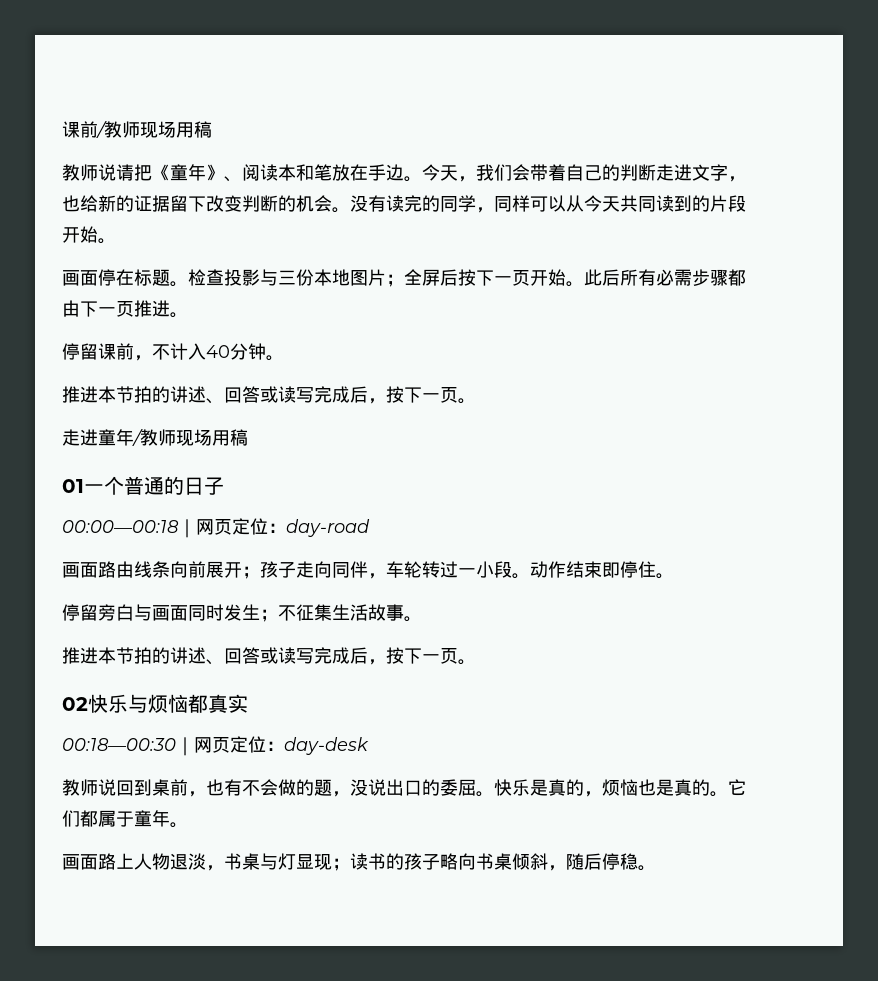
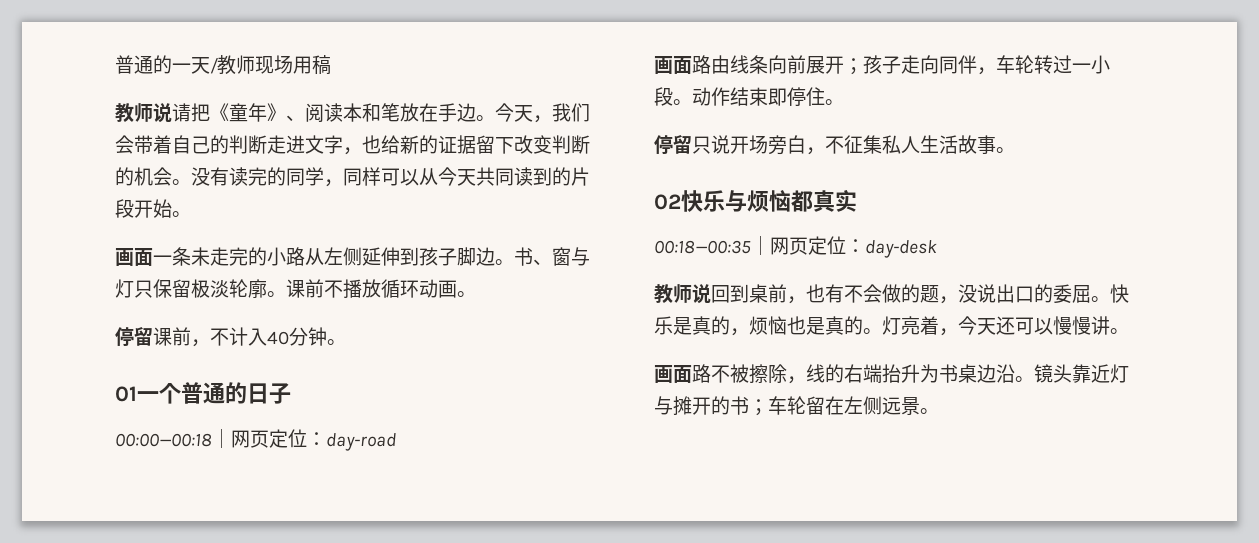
- 课前/教师现场用稿
+ 普通的一天/教师现场用稿
- 画面停在标题。检查投影与三份本地图片；全屏后按下一页开始。此后所有必需步骤都由下一页推进。
+ 画面一条未走完的小路从左侧延伸到孩子脚边。书、窗与灯只保留极淡轮廓。课前不播放循环动画。
  停留课前，不计入40分钟。
- 推进本节拍的讲述、回答或读写完成后，按下一页。
- 走进童年/教师现场用稿
- 停留旁白与画面同时发生；不征集生活故事。
- 推进本节拍的讲述、回答或读写完成后，按下一页。
+ 停留只说开场旁白，不征集私人生活故事。
- 00:18—00:30｜网页定位：day-desk
+ 00:18—00:35｜网页定位：day-desk
- 它们都属于童年。
- 画面路上人物退淡，书桌与灯显现；读书的孩子略向书桌倾斜，随后停稳。
+ 灯亮着，今天还可以慢慢讲。
+ 画面路不被擦除，线的右端抬升为书桌边沿。镜头靠近灯与摊开的书；车轮留在左侧远景。

